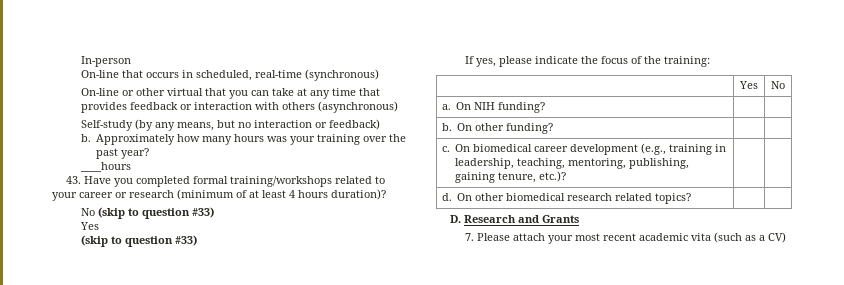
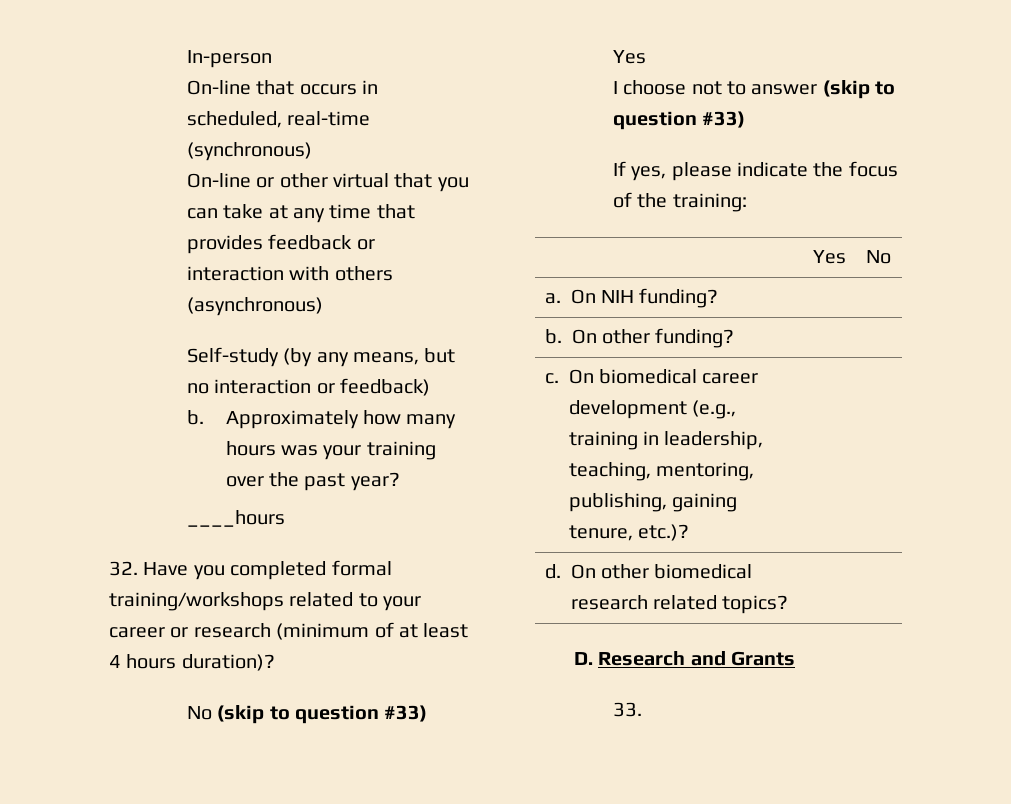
- 43. Have you completed formal training/workshops related to your career or research (minimum of at least 4 hours duration)?
+ 32. Have you completed formal training/workshops related to your career or research (minimum of at least 4 hours duration)?
  No (skip to question #33)
  Yes
- (skip to question #33)
+ I choose not to answer (skip to question #33)
- 7. Please attach your most recent academic vita (such as a CV)
+ 33.

